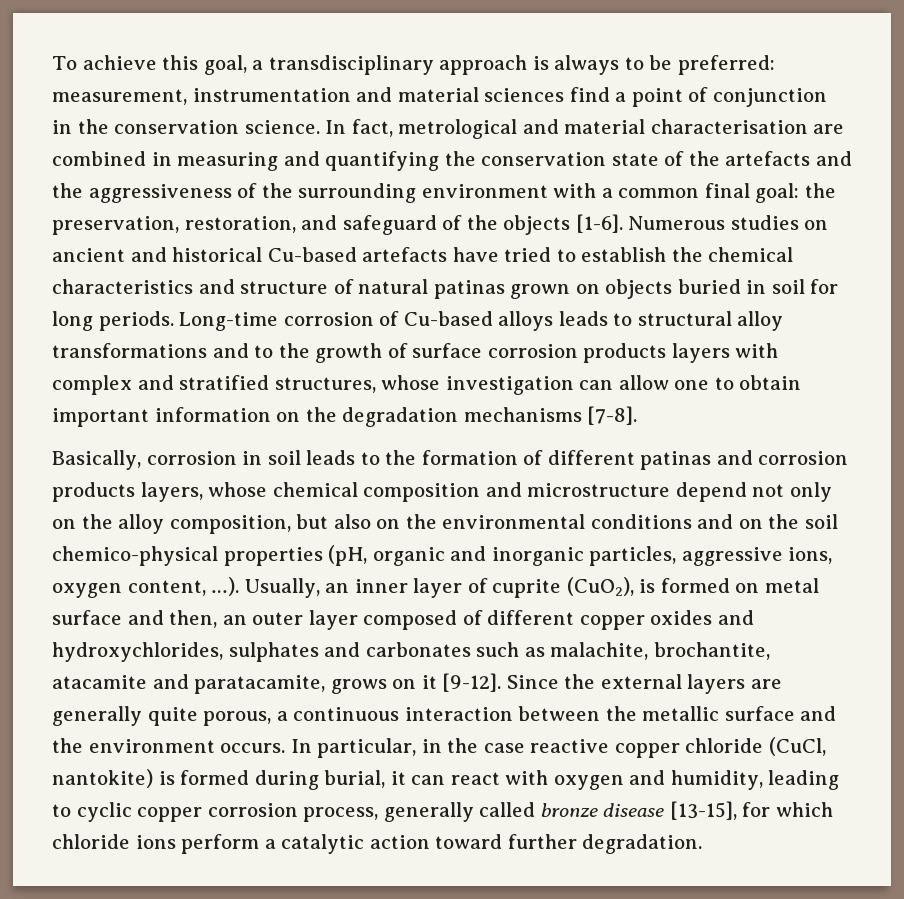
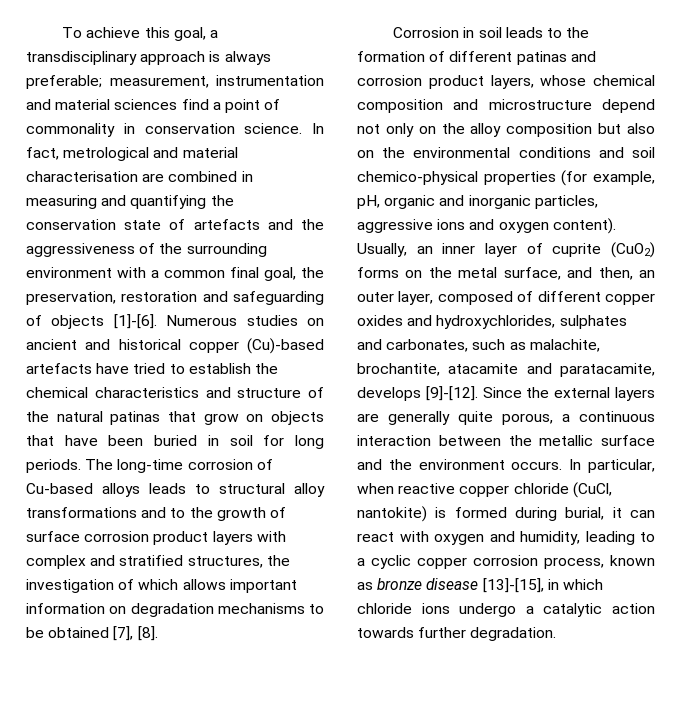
- To achieve this goal, a transdisciplinary approach is always to be preferred: measurement, instrumentation and material sciences find a point of conjunction in the conservation science.
+ To achieve this goal, a transdisciplinary approach is always preferable; measurement, instrumentation and material sciences find a point of commonality in conservation science.
- In fact, metrological and material characterisation are combined in measuring and quantifying the conservation state of the artefacts and the aggressiveness of the surrounding environment with a common final goal: the preservation, restoration, and safeguard of the objects [1-6].
+ In fact, metrological and material characterisation are combined in measuring and quantifying the conservation state of artefacts and the aggressiveness of the surrounding environment with a common final goal, the preservation, restoration and safeguarding of objects [1]-[6].
- Numerous studies on ancient and historical Cu-based artefacts have tried to establish the chemical characteristics and structure of natural patinas grown on objects buried in soil for long periods.
+ Numerous studies on ancient and historical copper (Cu)-based artefacts have tried to establish the chemical characteristics and structure of the natural patinas that grow on objects that have been buried in soil for long periods.
- Long-time corrosion of Cu-based alloys leads to structural alloy transformations and to the growth of surface corrosion products layers with complex and stratified structures, whose investigation can allow one to obtain important information on the degradation mechanisms [7-8].
- Basically, corrosion in soil leads to the formation of different patinas and corrosion products layers, whose chemical composition and microstructure depend not only on the alloy composition, but also on the environmental conditions and on the soil chemico-physical properties (pH, organic and inorganic particles, aggressive ions, oxygen content, …).
+ The long-time corrosion of Cu-based alloys leads to structural alloy transformations and to the growth of surface corrosion product layers with complex and stratified structures, the investigation of which allows important information on degradation mechanisms to be obtained [7], [8].
+ Corrosion in soil leads to the formation of different patinas and corrosion product layers, whose chemical composition and microstructure depend not only on the alloy composition but also on the environmental conditions and soil chemico-physical properties (for example, pH, organic and inorganic particles, aggressive ions and oxygen content).
- Usually, an inner layer of cuprite (CuO2), is formed on metal surface and then, an outer layer composed of different copper oxides and hydroxychlorides, sulphates and carbonates such as malachite, brochantite, atacamite and paratacamite, grows on it [9-12].
+ Usually, an inner layer of cuprite (CuO2) forms on the metal surface, and then, an outer layer, composed of different copper oxides and hydroxychlorides, sulphates and carbonates, such as malachite, brochantite, atacamite and paratacamite, develops [9]-[12].
- In particular, in the case reactive copper chloride (CuCl, nantokite) is formed during burial, it can react with oxygen and humidity, leading to cyclic copper corrosion process, generally called bronze disease [13-15], for which chloride ions perform a catalytic action toward further degradation.
+ In particular, when reactive copper chloride (CuCl, nantokite) is formed during burial, it can react with oxygen and humidity, leading to a cyclic copper corrosion process, known as bronze disease [13]-[15], in which chloride ions undergo a catalytic action towards further degradation.

